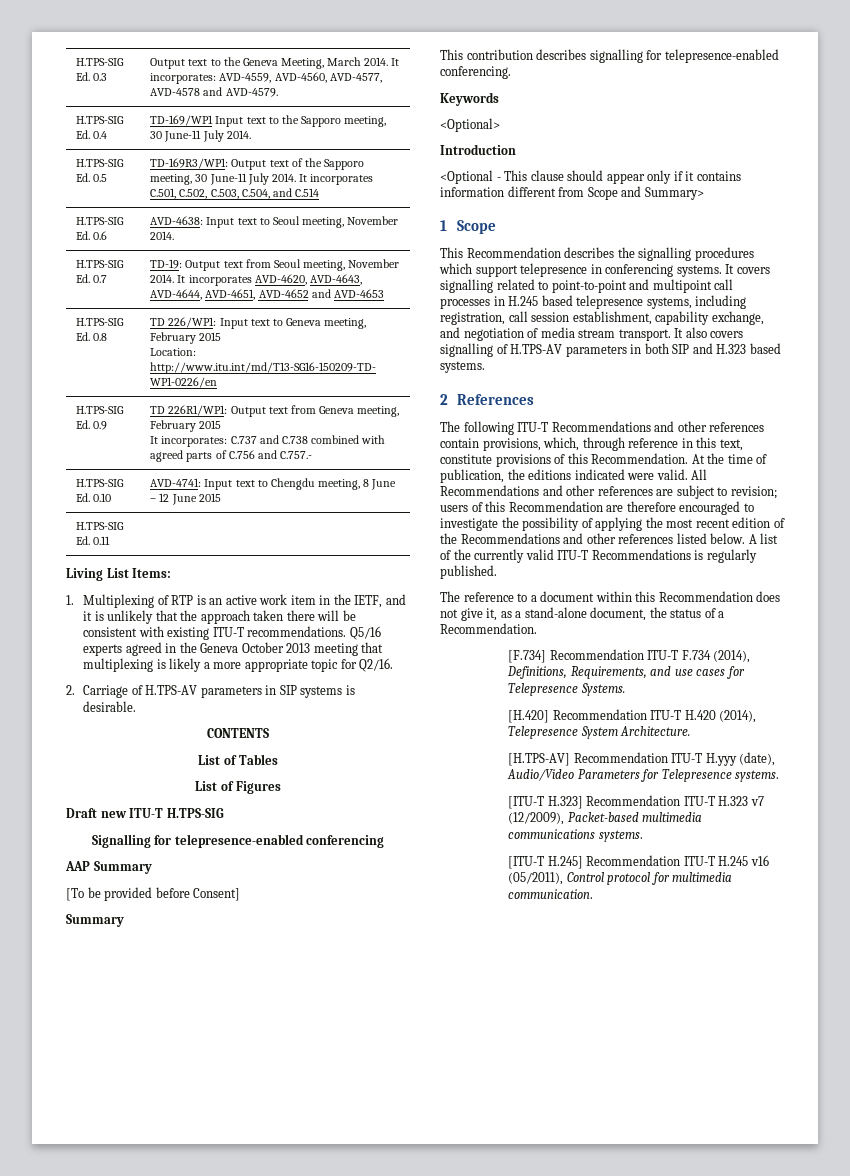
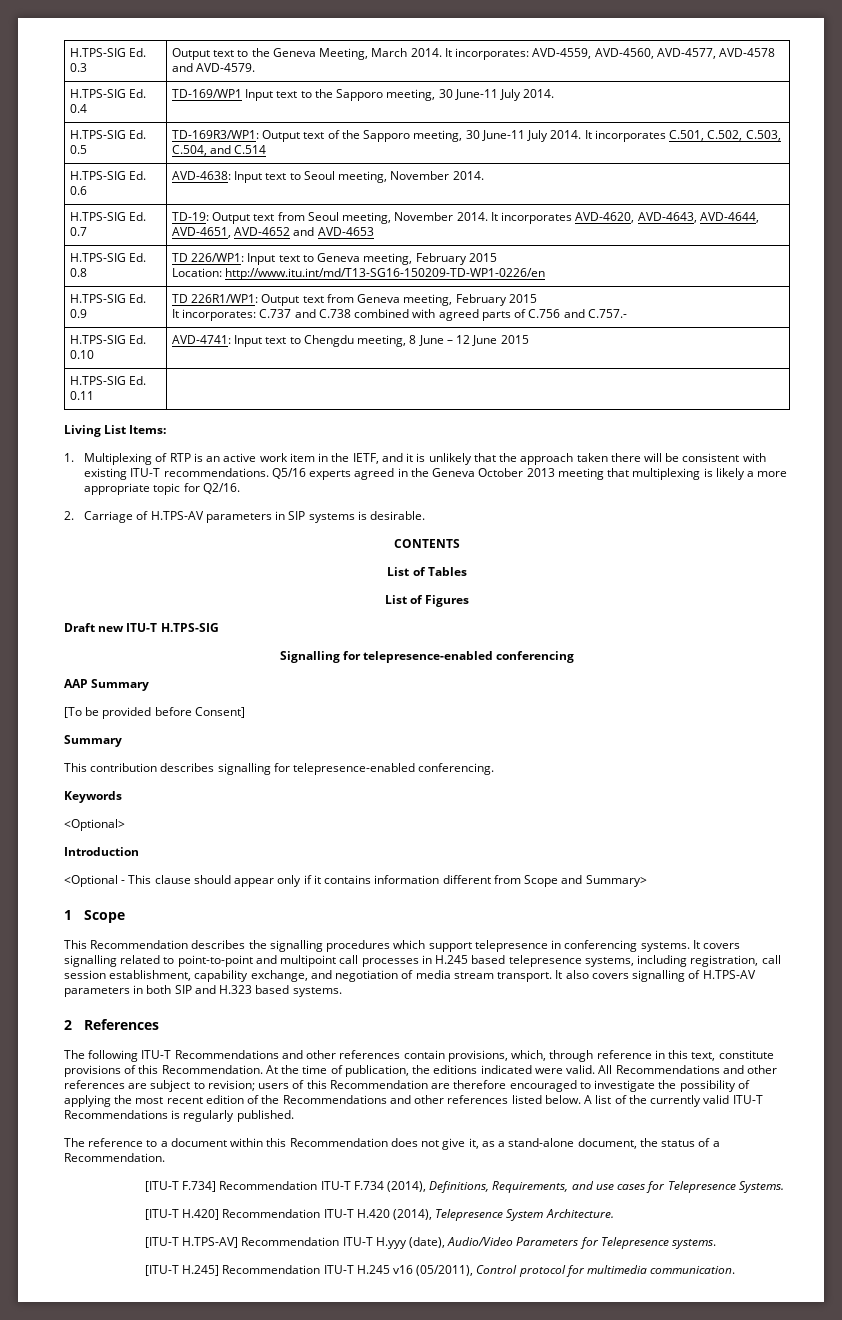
- [F.734] Recommendation ITU-T F.734 (2014), Definitions, Requirements, and use cases for Telepresence Systems.
+ [ITU-T F.734] Recommendation ITU-T F.734 (2014), Definitions, Requirements, and use cases for Telepresence Systems.
- [H.420] Recommendation ITU-T H.420 (2014), Telepresence System Architecture.
+ [ITU-T H.420] Recommendation ITU-T H.420 (2014), Telepresence System Architecture.
- [H.TPS-AV] Recommendation ITU-T H.yyy (date), Audio/Video Parameters for Telepresence systems.
+ [ITU-T H.TPS-AV] Recommendation ITU-T H.yyy (date), Audio/Video Parameters for Telepresence systems.
- [ITU-T H.323] Recommendation ITU-T H.323 v7 (12/2009), Packet-based multimedia communications systems.

